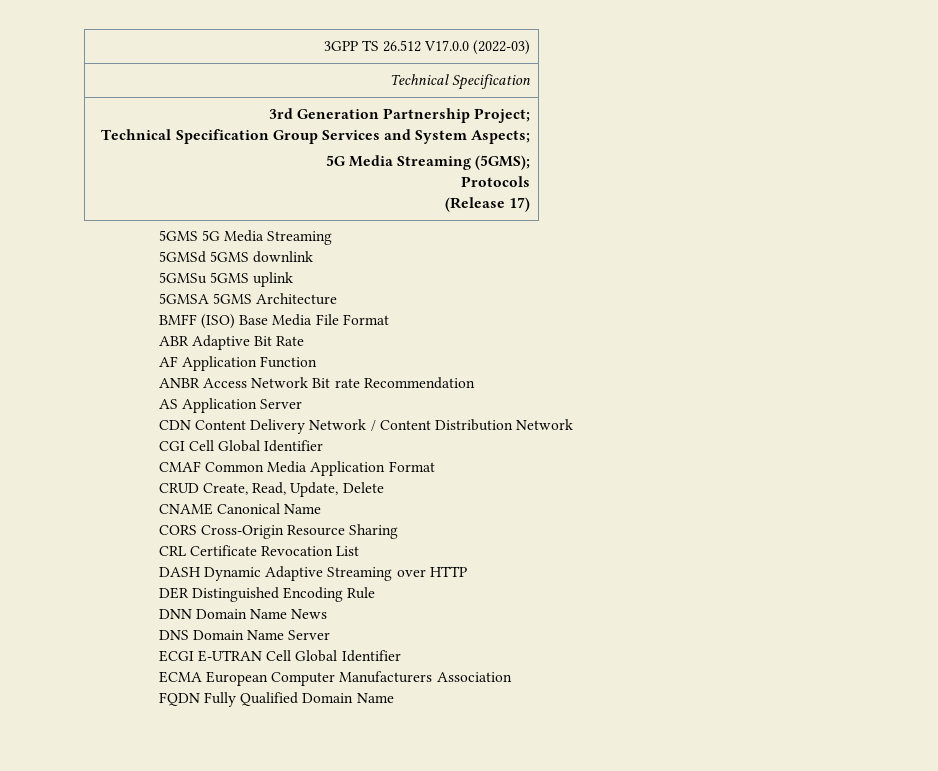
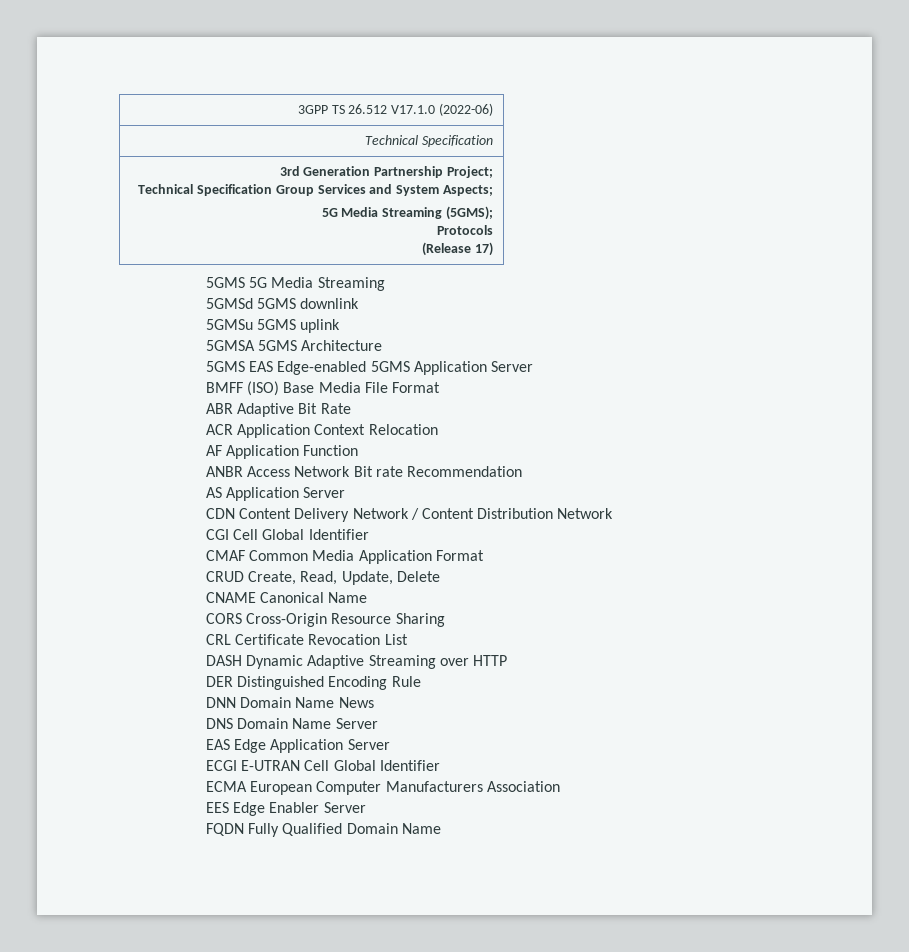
- 3GPP TS 26.512 V17.0.0 (2022-03)
+ 3GPP TS 26.512 V17.1.0 (2022-06)
+ 5GMS EAS Edge-enabled 5GMS Application Server
+ ACR Application Context Relocation
+ EAS Edge Application Server
+ EES Edge Enabler Server

